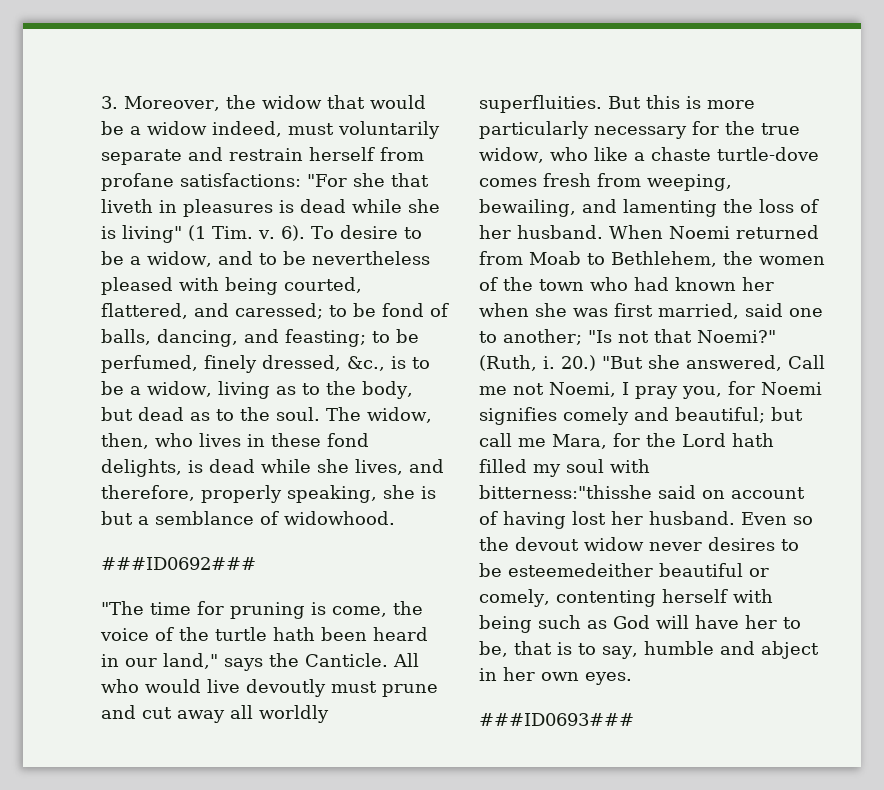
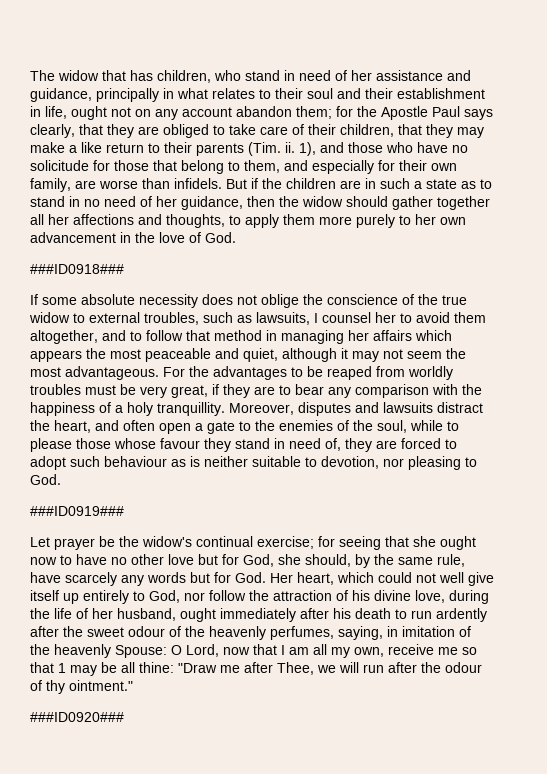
- 3. Moreover, the widow that would be a widow indeed, must voluntarily separate and restrain herself from profane satisfactions: "For she that liveth in pleasures is dead while she is living" (1 Tim. v. 6). To desire to be a widow, and to be nevertheless pleased with being courted, flattered, and caressed; to be fond of balls, dancing, and feasting; to be perfumed, finely dressed, &c., is to be a widow, living as to the body, but dead as to the soul. The widow, then, who lives in these fond delights, is dead while she lives, and therefore, properly speaking, she is but a semblance of widowhood.
- ###ID0692###
- "The time for pruning is come, the voice of the turtle hath been heard in our land," says the Canticle. All who would live devoutly must prune and cut away all worldly superfluities. But this is more particularly necessary for the true widow, who like a chaste turtle-dove comes fresh from weeping, bewailing, and lamenting the loss of her husband. When Noemi returned from Moab to Bethlehem, the women of the town who had known her when she was first married, said one to another; "Is not that Noemi?" (Ruth, i. 20.) "But she answered, Call me not Noemi, I pray you, for Noemi signifies comely and beautiful; but call me Mara, for the Lord hath filled my soul with bitterness:"thisshe said on account of having lost her husband. Even so the devout widow never desires to be esteemedeither beautiful or comely, contenting herself with being such as God will have her to be, that is to say, humble and abject in her own eyes.
- ###ID0693###
+ The widow that has children, who stand in need of her assistance and guidance, principally in what relates to their soul and their establishment in life, ought not on any account abandon them; for the Apostle Paul says clearly, that they are obliged to take care of their children, that they may make a like return to their parents (Tim. ii. 1), and those who have no solicitude for those that belong to them, and especially for their own family, are worse than infidels. But if the children are in such a state as to stand in no need of her guidance, then the widow should gather together all her affections and thoughts, to apply them more purely to her own advancement in the love of God.
+ ###ID0918###
+ If some absolute necessity does not oblige the conscience of the true widow to external troubles, such as lawsuits, I counsel her to avoid them altogether, and to follow that method in managing her affairs which appears the most peaceable and quiet, although it may not seem the most advantageous. For the advantages to be reaped from worldly troubles must be very great, if they are to bear any comparison with the happiness of a holy tranquillity. Moreover, disputes and lawsuits distract the heart, and often open a gate to the enemies of the soul, while to please those whose favour they stand in need of, they are forced to adopt such behaviour as is neither suitable to devotion, nor pleasing to God.
+ ###ID0919###
+ Let prayer be the widow's continual exercise; for seeing that she ought now to have no other love but for God, she should, by the same rule, have scarcely any words but for God. Her heart, which could not well give itself up entirely to God, nor follow the attraction of his divine love, during the life of her husband, ought immediately after his death to run ardently after the sweet odour of the heavenly perfumes, saying, in imitation of the heavenly Spouse: O Lord, now that I am all my own, receive me so that 1 may be all thine: "Draw me after Thee, we will run after the odour of thy ointment."
+ ###ID0920###

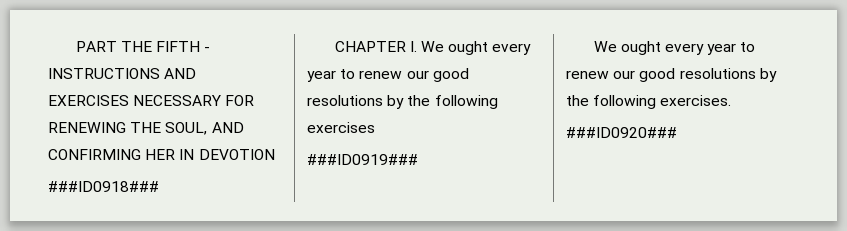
- The widow that has children, who stand in need of her assistance and guidance, principally in what relates to their soul and their establishment in life, ought not on any account abandon them; for the Apostle Paul says clearly, that they are obliged to take care of their children, that they may make a like return to their parents (Tim. ii. 1), and those who have no solicitude for those that belong to them, and especially for their own family, are worse than infidels. But if the children are in such a state as to stand in no need of her guidance, then the widow should gather together all her affections and thoughts, to apply them more purely to her own advancement in the love of God.
+ PART THE FIFTH - INSTRUCTIONS AND EXERCISES NECESSARY FOR RENEWING THE SOUL, AND CONFIRMING HER IN DEVOTION
  ###ID0918###
- If some absolute necessity does not oblige the conscience of the true widow to external troubles, such as lawsuits, I counsel her to avoid them altogether, and to follow that method in managing her affairs which appears the most peaceable and quiet, although it may not seem the most advantageous. For the advantages to be reaped from worldly troubles must be very great, if they are to bear any comparison with the happiness of a holy tranquillity. Moreover, disputes and lawsuits distract the heart, and often open a gate to the enemies of the soul, while to please those whose favour they stand in need of, they are forced to adopt such behaviour as is neither suitable to devotion, nor pleasing to God.
+ CHAPTER I. We ought every year to renew our good resolutions by the following exercises
  ###ID0919###
- Let prayer be the widow's continual exercise; for seeing that she ought now to have no other love but for God, she should, by the same rule, have scarcely any words but for God. Her heart, which could not well give itself up entirely to God, nor follow the attraction of his divine love, during the life of her husband, ought immediately after his death to run ardently after the sweet odour of the heavenly perfumes, saying, in imitation of the heavenly Spouse: O Lord, now that I am all my own, receive me so that 1 may be all thine: "Draw me after Thee, we will run after the odour of thy ointment."
+ We ought every year to renew our good resolutions by the following exercises.

